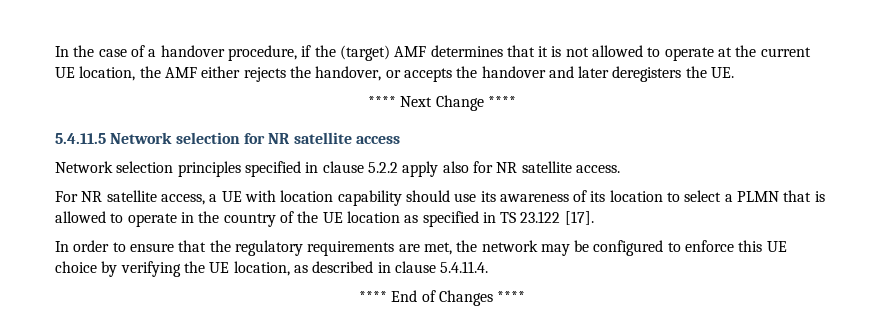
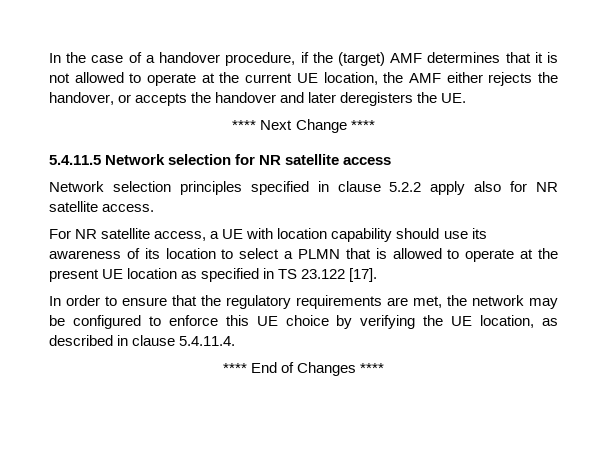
- For NR satellite access, a UE with location capability should use its awareness of its location to select a PLMN that is allowed to operate in the country of the UE location as specified in TS 23.122 [17].
+ For NR satellite access, a UE with location capability should use its awareness of its location to select a PLMN that is allowed to operate at the present UE location as specified in TS 23.122 [17].

